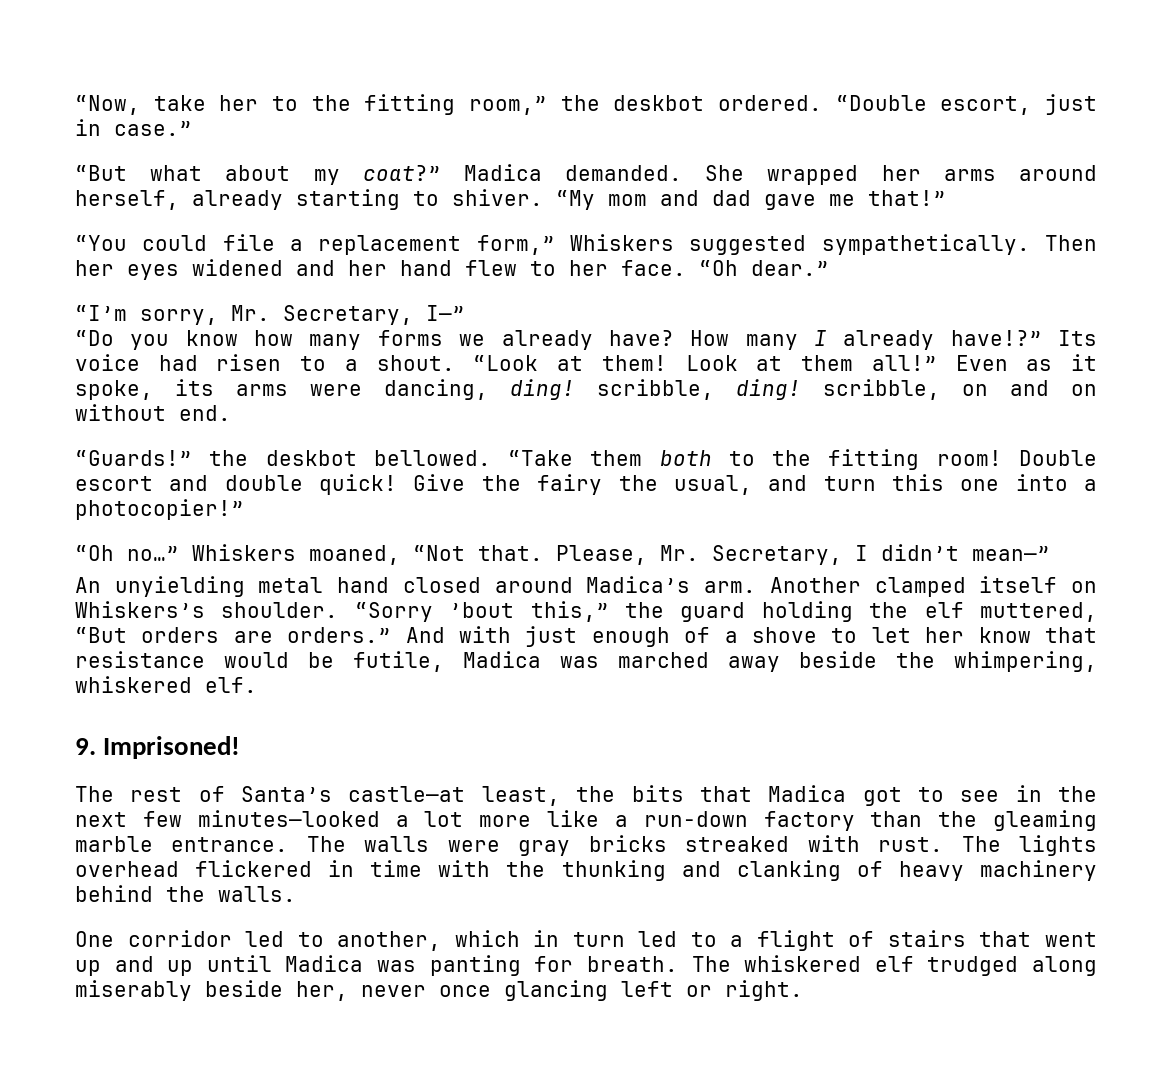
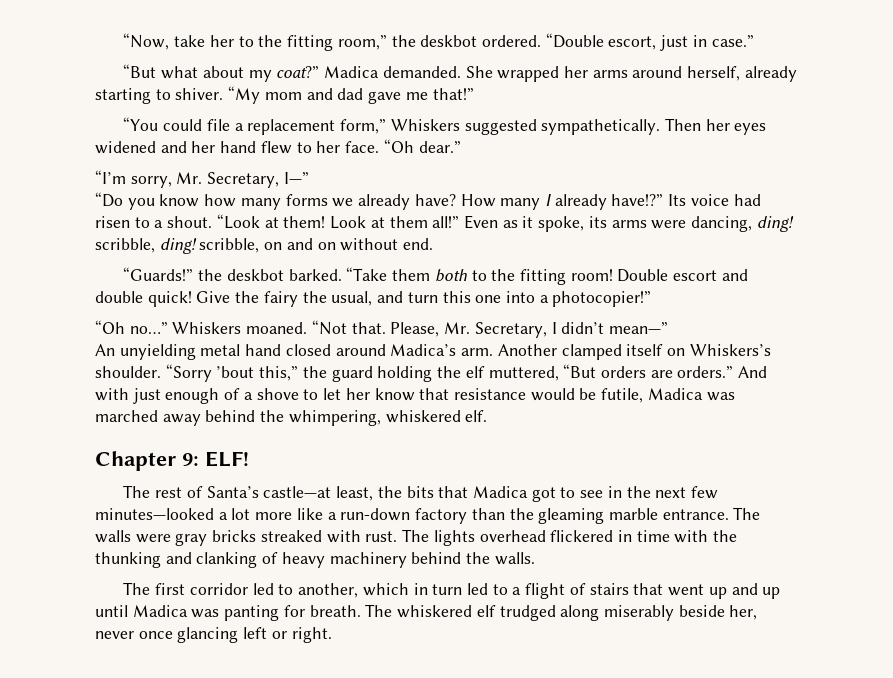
- “Guards!” the deskbot bellowed.
+ “Guards!” the deskbot barked.
- Whiskers moaned, “Not that.
+ Whiskers moaned. “Not that.
- And with just enough of a shove to let her know that resistance would be futile, Madica was marched away beside the whimpering, whiskered elf.
+ And with just enough of a shove to let her know that resistance would be futile, Madica was marched away behind the whimpering, whiskered elf.
- 9. Imprisoned!
+ Chapter 9: ELF!
- One corridor led to another, which in turn led to a flight of stairs that went up and up until Madica was panting for breath.
+ The first corridor led to another, which in turn led to a flight of stairs that went up and up until Madica was panting for breath.

